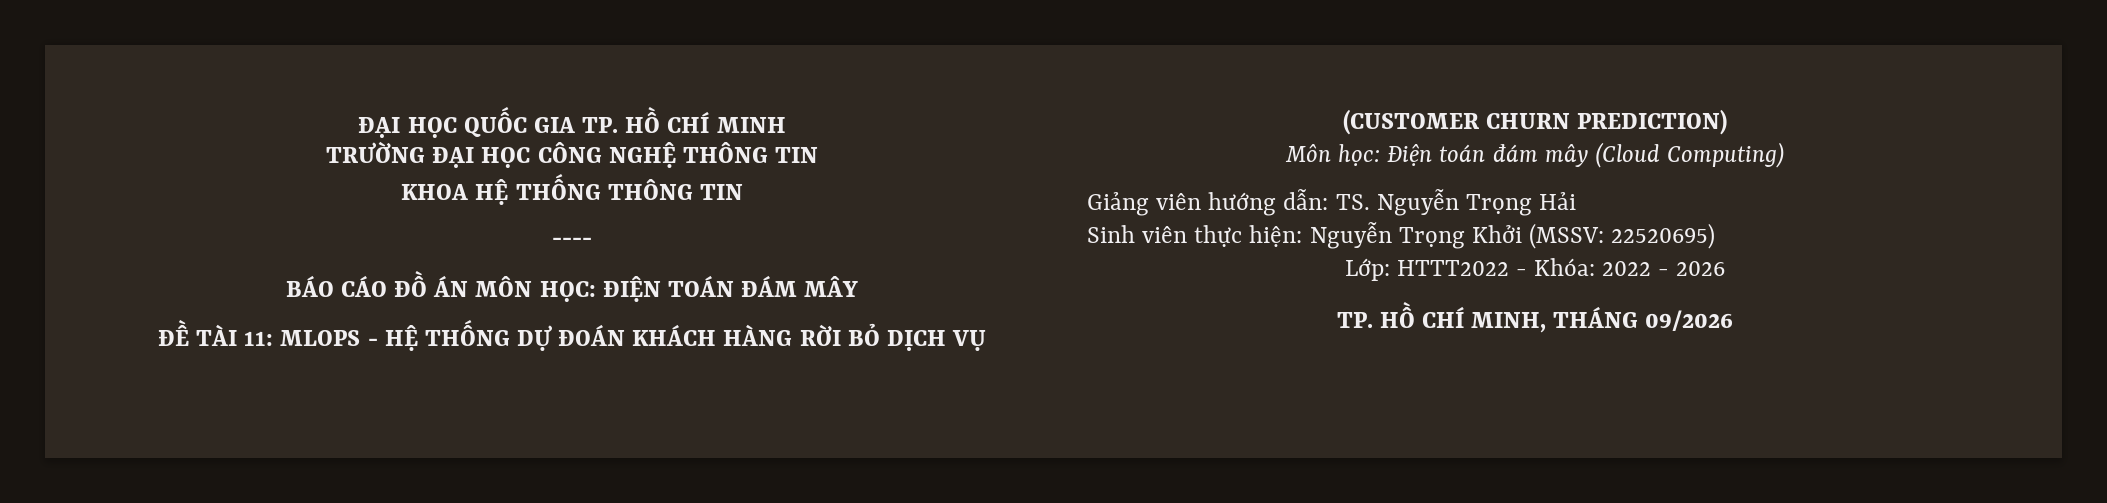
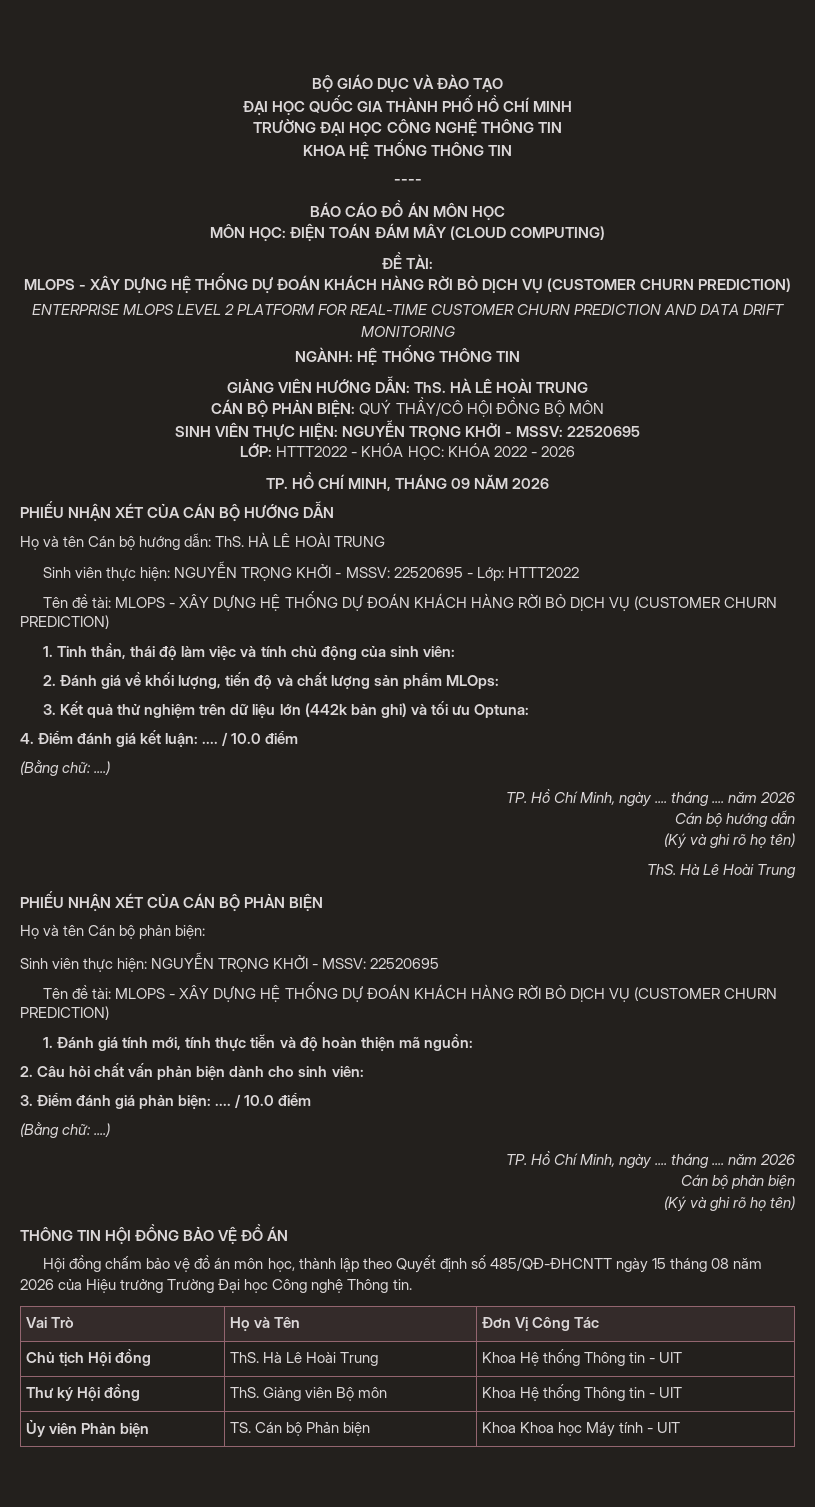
+ BỘ GIÁO DỤC VÀ ĐÀO TẠO
- ĐẠI HỌC QUỐC GIA TP. HỒ CHÍ MINH
+ ĐẠI HỌC QUỐC GIA THÀNH PHỐ HỒ CHÍ MINH
- BÁO CÁO ĐỒ ÁN MÔN HỌC: ĐIỆN TOÁN ĐÁM MÂY
+ BÁO CÁO ĐỒ ÁN MÔN HỌC
+ MÔN HỌC: ĐIỆN TOÁN ĐÁM MÂY (CLOUD COMPUTING)
- ĐỀ TÀI 11: MLOPS - HỆ THỐNG DỰ ĐOÁN KHÁCH HÀNG RỜI BỎ DỊCH VỤ (CUSTOMER CHURN PREDICTION)
+ ĐỀ TÀI:
+ MLOPS - XÂY DỰNG HỆ THỐNG DỰ ĐOÁN KHÁCH HÀNG RỜI BỎ DỊCH VỤ (CUSTOMER CHURN PREDICTION)
- Môn học: Điện toán đám mây (Cloud Computing)
- Giảng viên hướng dẫn: TS. Nguyễn Trọng Hải
- Sinh viên thực hiện: Nguyễn Trọng Khởi (MSSV: 22520695)
- Lớp: HTTT2022 - Khóa: 2022 - 2026
+ ENTERPRISE MLOPS LEVEL 2 PLATFORM FOR REAL-TIME CUSTOMER CHURN PREDICTION AND DATA DRIFT MONITORING
+ NGÀNH: HỆ THỐNG THÔNG TIN
+ GIẢNG VIÊN HƯỚNG DẪN: ThS. HÀ LÊ HOÀI TRUNG
+ CÁN BỘ PHẢN BIỆN: QUÝ THẦY/CÔ HỘI ĐỒNG BỘ MÔN
+ SINH VIÊN THỰC HIỆN: NGUYỄN TRỌNG KHỞI - MSSV: 22520695
+ LỚP: HTTT2022 - KHÓA HỌC: KHÓA 2022 - 2026
- TP. HỒ CHÍ MINH, THÁNG 09/2026
+ TP. HỒ CHÍ MINH, THÁNG 09 NĂM 2026
+ PHIẾU NHẬN XÉT CỦA CÁN BỘ HƯỚNG DẪN
+ Họ và tên Cán bộ hướng dẫn: ThS. HÀ LÊ HOÀI TRUNG
+ Sinh viên thực hiện: NGUYỄN TRỌNG KHỞI - MSSV: 22520695 - Lớp: HTTT2022
+ Tên đề tài: MLOPS - XÂY DỰNG HỆ THỐNG DỰ ĐOÁN KHÁCH HÀNG RỜI BỎ DỊCH VỤ (CUSTOMER CHURN PREDICTION)
+ 1. Tinh thần, thái độ làm việc và tính chủ động của sinh viên:
+ 2. Đánh giá về khối lượng, tiến độ và chất lượng sản phẩm MLOps:
+ 3. Kết quả thử nghiệm trên dữ liệu lớn (442k bản ghi) và tối ưu Optuna:
+ 4. Điểm đánh giá kết luận: .... / 10.0 điểm
+ (Bằng chữ: ....)
+ TP. Hồ Chí Minh, ngày .... tháng .... năm 2026
+ Cán bộ hướng dẫn
+ (Ký và ghi rõ họ tên)
+ ThS. Hà Lê Hoài Trung
+ PHIẾU NHẬN XÉT CỦA CÁN BỘ PHẢN BIỆN
+ Họ và tên Cán bộ phản biện:
+ Sinh viên thực hiện: NGUYỄN TRỌNG KHỞI - MSSV: 22520695
+ Tên đề tài: MLOPS - XÂY DỰNG HỆ THỐNG DỰ ĐOÁN KHÁCH HÀNG RỜI BỎ DỊCH VỤ (CUSTOMER CHURN PREDICTION)
+ 1. Đánh giá tính mới, tính thực tiễn và độ hoàn thiện mã nguồn:
+ 2. Câu hỏi chất vấn phản biện dành cho sinh viên:
+ 3. Điểm đánh giá phản biện: .... / 10.0 điểm
+ (Bằng chữ: ....)
+ TP. Hồ Chí Minh, ngày .... tháng .... năm 2026
+ Cán bộ phản biện
+ (Ký và ghi rõ họ tên)
+ THÔNG TIN HỘI ĐỒNG BẢO VỆ ĐỒ ÁN
+ Hội đồng chấm bảo vệ đồ án môn học, thành lập theo Quyết định số 485/QĐ-ĐHCNTT ngày 15 tháng 08 năm 2026 của Hiệu trưởng Trường Đại học Công nghệ Thông tin.
+ Vai Trò | Họ và Tên | Đơn Vị Công Tác
+ Chủ tịch Hội đồng | ThS. Hà Lê Hoài Trung | Khoa Hệ thống Thông tin - UIT
+ Thư ký Hội đồng | ThS. Giảng viên Bộ môn | Khoa Hệ thống Thông tin - UIT
+ Ủy viên Phản biện | TS. Cán bộ Phản biện | Khoa Khoa học Máy tính - UIT

